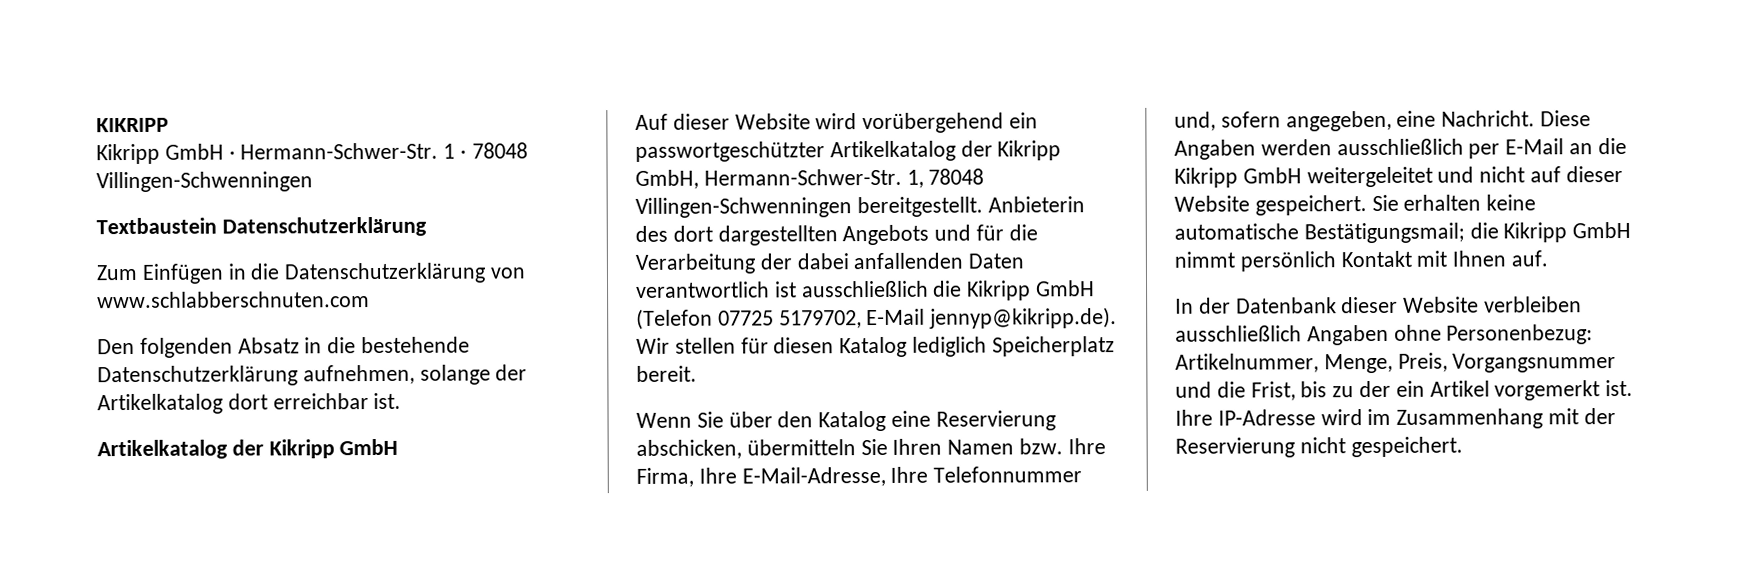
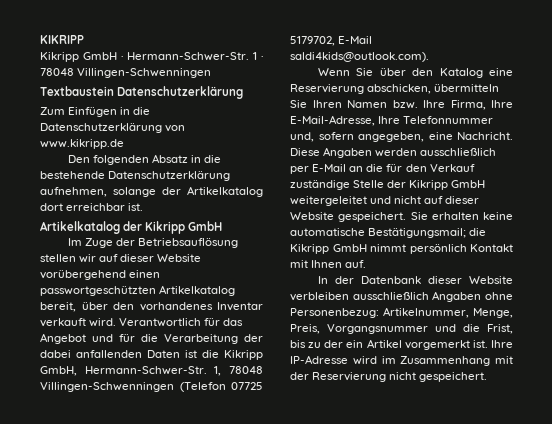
- Zum Einfügen in die Datenschutzerklärung von www.schlabberschnuten.com
+ Zum Einfügen in die Datenschutzerklärung von www.kikripp.de
- Auf dieser Website wird vorübergehend ein passwortgeschützter Artikelkatalog der Kikripp GmbH, Hermann-Schwer-Str. 1, 78048 Villingen-Schwenningen bereitgestellt. Anbieterin des dort dargestellten Angebots und für die Verarbeitung der dabei anfallenden Daten verantwortlich ist ausschließlich die Kikripp GmbH (Telefon 07725 5179702, E-Mail jennyp@kikripp.de). Wir stellen für diesen Katalog lediglich Speicherplatz bereit.
+ Im Zuge der Betriebsauflösung stellen wir auf dieser Website vorübergehend einen passwortgeschützten Artikelkatalog bereit, über den vorhandenes Inventar verkauft wird. Verantwortlich für das Angebot und für die Verarbeitung der dabei anfallenden Daten ist die Kikripp GmbH, Hermann-Schwer-Str. 1, 78048 Villingen-Schwenningen (Telefon 07725 5179702, E-Mail saldi4kids@outlook.com).
- Diese Angaben werden ausschließlich per E-Mail an die Kikripp GmbH weitergeleitet und nicht auf dieser Website gespeichert.
+ Diese Angaben werden ausschließlich per E-Mail an die für den Verkauf zuständige Stelle der Kikripp GmbH weitergeleitet und nicht auf dieser Website gespeichert.

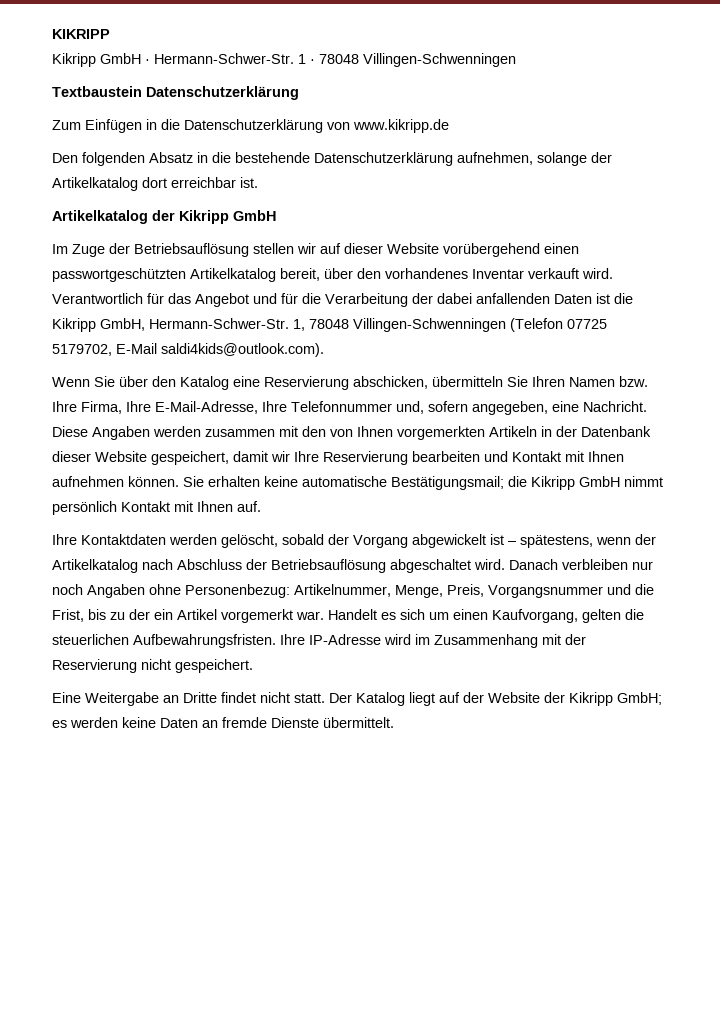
- Diese Angaben werden ausschließlich per E-Mail an die für den Verkauf zuständige Stelle der Kikripp GmbH weitergeleitet und nicht auf dieser Website gespeichert.
+ Diese Angaben werden zusammen mit den von Ihnen vorgemerkten Artikeln in der Datenbank dieser Website gespeichert, damit wir Ihre Reservierung bearbeiten und Kontakt mit Ihnen aufnehmen können.
- In der Datenbank dieser Website verbleiben ausschließlich Angaben ohne Personenbezug: Artikelnummer, Menge, Preis, Vorgangsnummer und die Frist, bis zu der ein Artikel vorgemerkt ist.
+ Ihre Kontaktdaten werden gelöscht, sobald der Vorgang abgewickelt ist – spätestens, wenn der Artikelkatalog nach Abschluss der Betriebsauflösung abgeschaltet wird. Danach verbleiben nur noch Angaben ohne Personenbezug: Artikelnummer, Menge, Preis, Vorgangsnummer und die Frist, bis zu der ein Artikel vorgemerkt war. Handelt es sich um einen Kaufvorgang, gelten die steuerlichen Aufbewahrungsfristen.
+ Eine Weitergabe an Dritte findet nicht statt. Der Katalog liegt auf der Website der Kikripp GmbH; es werden keine Daten an fremde Dienste übermittelt.

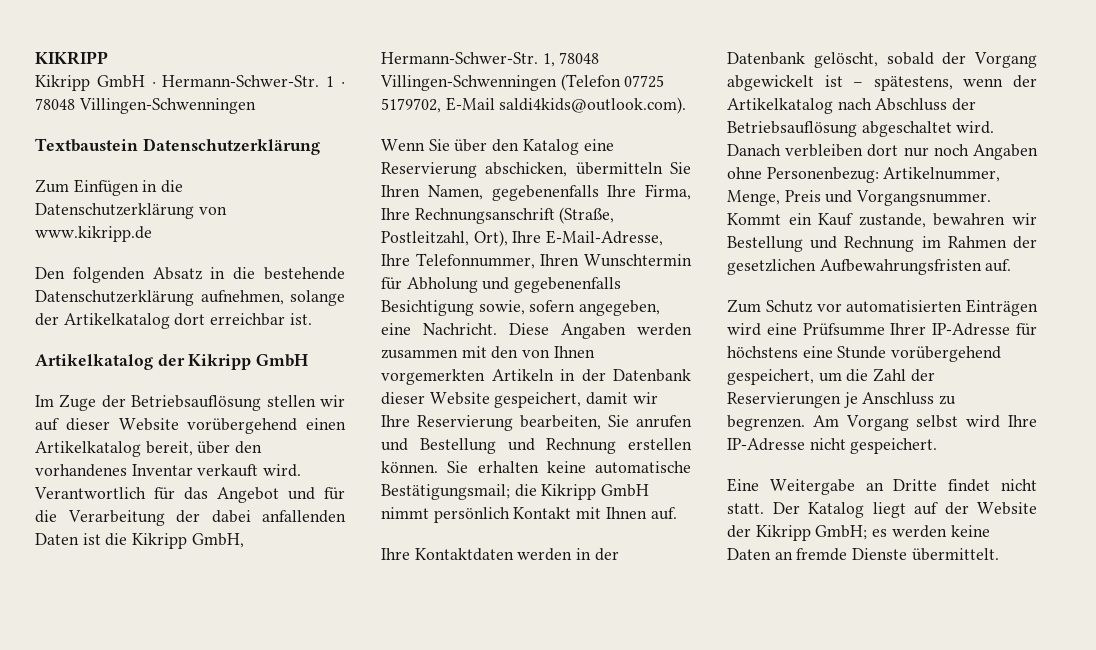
- Im Zuge der Betriebsauflösung stellen wir auf dieser Website vorübergehend einen passwortgeschützten Artikelkatalog bereit, über den vorhandenes Inventar verkauft wird.
+ Im Zuge der Betriebsauflösung stellen wir auf dieser Website vorübergehend einen Artikelkatalog bereit, über den vorhandenes Inventar verkauft wird.
- Wenn Sie über den Katalog eine Reservierung abschicken, übermitteln Sie Ihren Namen bzw. Ihre Firma, Ihre E-Mail-Adresse, Ihre Telefonnummer und, sofern angegeben, eine Nachricht.
+ Wenn Sie über den Katalog eine Reservierung abschicken, übermitteln Sie Ihren Namen, gegebenenfalls Ihre Firma, Ihre Rechnungsanschrift (Straße, Postleitzahl, Ort), Ihre E-Mail-Adresse, Ihre Telefonnummer, Ihren Wunschtermin für Abholung und gegebenenfalls Besichtigung sowie, sofern angegeben, eine Nachricht.
- Diese Angaben werden zusammen mit den von Ihnen vorgemerkten Artikeln in der Datenbank dieser Website gespeichert, damit wir Ihre Reservierung bearbeiten und Kontakt mit Ihnen aufnehmen können.
+ Diese Angaben werden zusammen mit den von Ihnen vorgemerkten Artikeln in der Datenbank dieser Website gespeichert, damit wir Ihre Reservierung bearbeiten, Sie anrufen und Bestellung und Rechnung erstellen können.
- Ihre Kontaktdaten werden gelöscht, sobald der Vorgang abgewickelt ist – spätestens, wenn der Artikelkatalog nach Abschluss der Betriebsauflösung abgeschaltet wird.
+ Ihre Kontaktdaten werden in der Datenbank gelöscht, sobald der Vorgang abgewickelt ist – spätestens, wenn der Artikelkatalog nach Abschluss der Betriebsauflösung abgeschaltet wird.
- Danach verbleiben nur noch Angaben ohne Personenbezug: Artikelnummer, Menge, Preis, Vorgangsnummer und die Frist, bis zu der ein Artikel vorgemerkt war. Handelt es sich um einen Kaufvorgang, gelten die steuerlichen Aufbewahrungsfristen. Ihre IP-Adresse wird im Zusammenhang mit der Reservierung nicht gespeichert.
+ Danach verbleiben dort nur noch Angaben ohne Personenbezug: Artikelnummer, Menge, Preis und Vorgangsnummer. Kommt ein Kauf zustande, bewahren wir Bestellung und Rechnung im Rahmen der gesetzlichen Aufbewahrungsfristen auf.
+ Zum Schutz vor automatisierten Einträgen wird eine Prüfsumme Ihrer IP-Adresse für höchstens eine Stunde vorübergehend gespeichert, um die Zahl der Reservierungen je Anschluss zu begrenzen. Am Vorgang selbst wird Ihre IP-Adresse nicht gespeichert.

